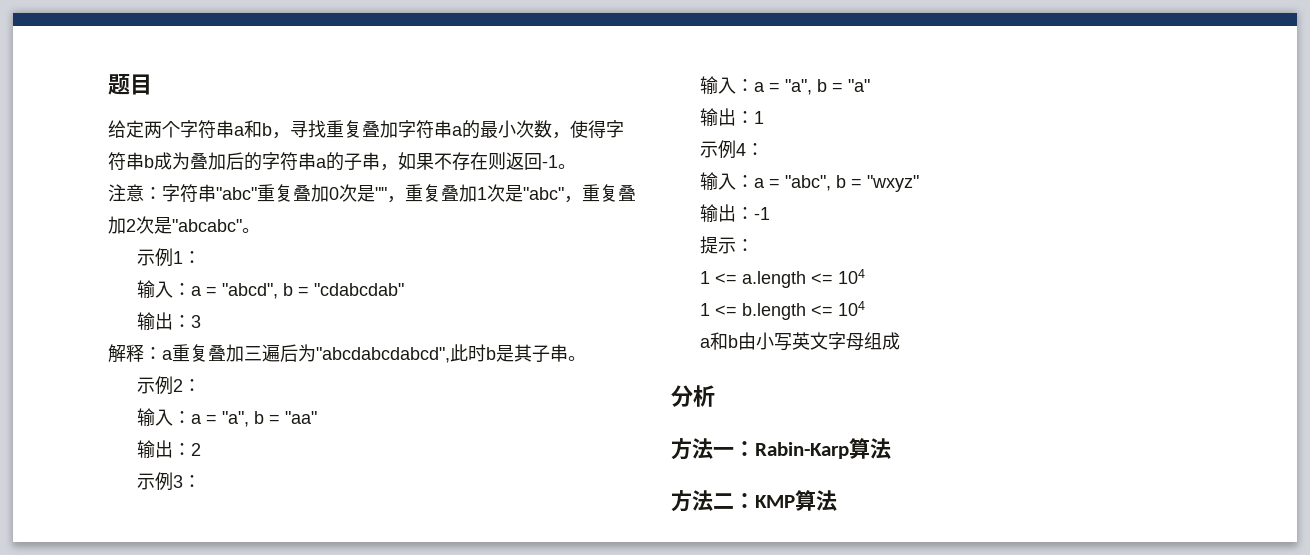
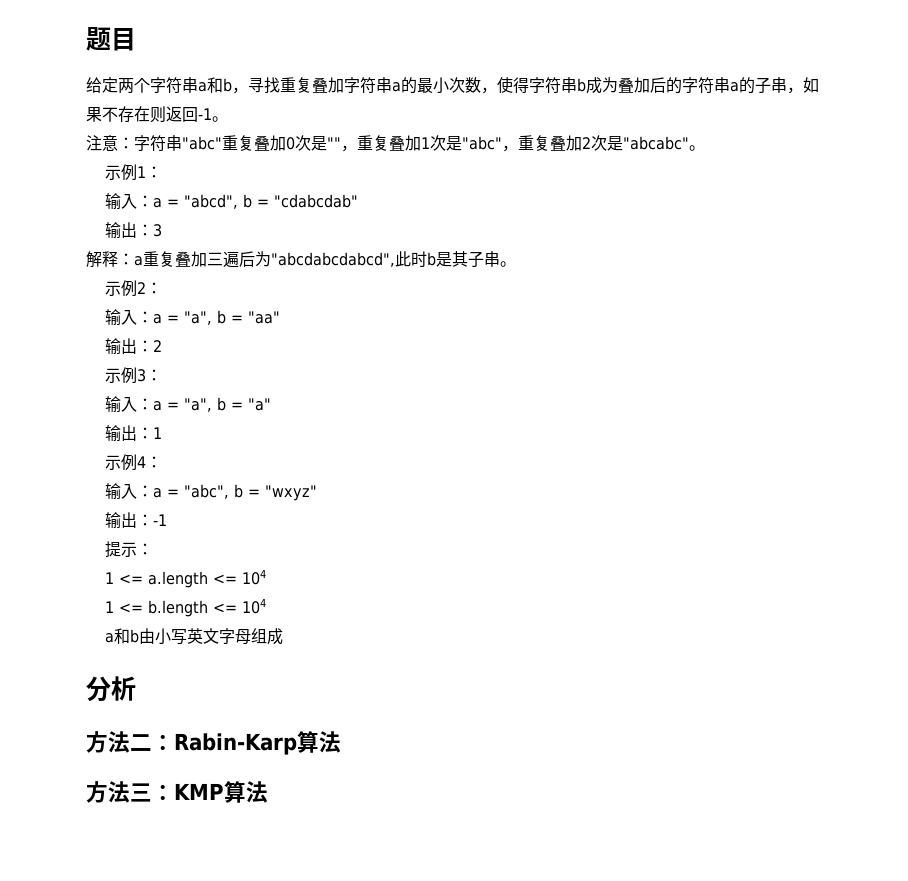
- 方法一：Rabin-Karp算法
+ 方法二：Rabin-Karp算法
- 方法二：KMP算法
+ 方法三：KMP算法

